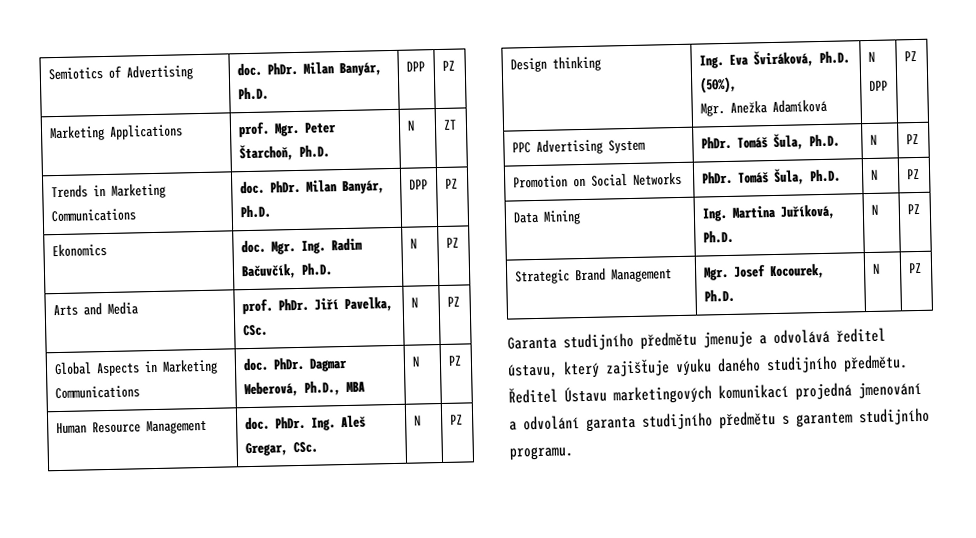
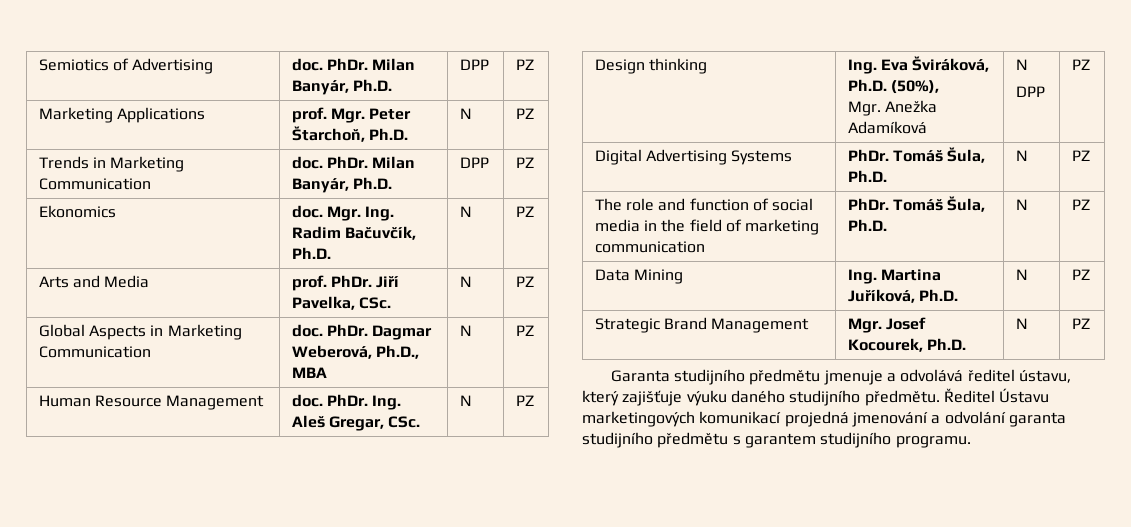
- Marketing Applications | prof. Mgr. Peter Štarchoň, Ph.D. | N | ZT
+ Marketing Applications | prof. Mgr. Peter Štarchoň, Ph.D. | N | PZ
- Trends in Marketing Communications | doc. PhDr. Milan Banyár, Ph.D. | DPP | PZ
+ Trends in Marketing Communication | doc. PhDr. Milan Banyár, Ph.D. | DPP | PZ
- Global Aspects in Marketing Communications | doc. PhDr. Dagmar Weberová, Ph.D., MBA | N | PZ
+ Global Aspects in Marketing Communication | doc. PhDr. Dagmar Weberová, Ph.D., MBA | N | PZ
- PPC Advertising System | PhDr. Tomáš Šula, Ph.D. | N | PZ
- Promotion on Social Networks | PhDr. Tomáš Šula, Ph.D. | N | PZ
+ Digital Advertising Systems | PhDr. Tomáš Šula, Ph.D. | N | PZ
+ The role and function of social media in the field of marketing communication | PhDr. Tomáš Šula, Ph.D. | N | PZ

